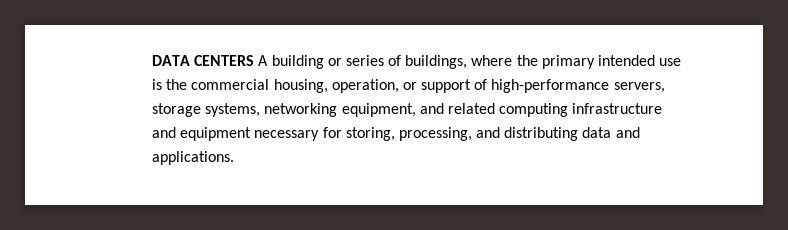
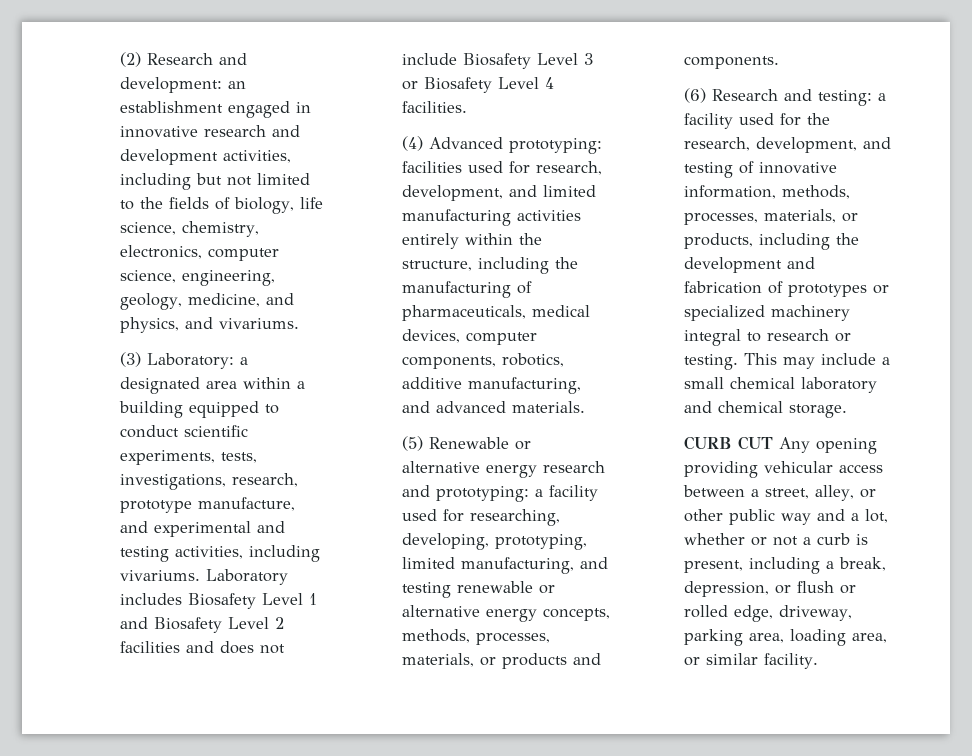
- DATA CENTERS A building or series of buildings, where the primary intended use is the commercial housing, operation, or support of high-performance servers, storage systems, networking equipment, and related computing infrastructure and equipment necessary for storing, processing, and distributing data and applications.
+ (2) Research and development: an establishment engaged in innovative research and development activities, including but not limited to the fields of biology, life science, chemistry, electronics, computer science, engineering, geology, medicine, and physics, and vivariums.
+ (3) Laboratory: a designated area within a building equipped to conduct scientific experiments, tests, investigations, research, prototype manufacture, and experimental and testing activities, including vivariums. Laboratory includes Biosafety Level 1 and Biosafety Level 2 facilities and does not include Biosafety Level 3 or Biosafety Level 4 facilities.
+ (4) Advanced prototyping: facilities used for research, development, and limited manufacturing activities entirely within the structure, including the manufacturing of pharmaceuticals, medical devices, computer components, robotics, additive manufacturing, and advanced materials.
+ (5) Renewable or alternative energy research and prototyping: a facility used for researching, developing, prototyping, limited manufacturing, and testing renewable or alternative energy concepts, methods, processes, materials, or products and components.
+ (6) Research and testing: a facility used for the research, development, and testing of innovative information, methods, processes, materials, or products, including the development and fabrication of prototypes or specialized machinery integral to research or testing. This may include a small chemical laboratory and chemical storage.
+ CURB CUT Any opening providing vehicular access between a street, alley, or other public way and a lot, whether or not a curb is present, including a break, depression, or flush or rolled edge, driveway, parking area, loading area, or similar facility.

